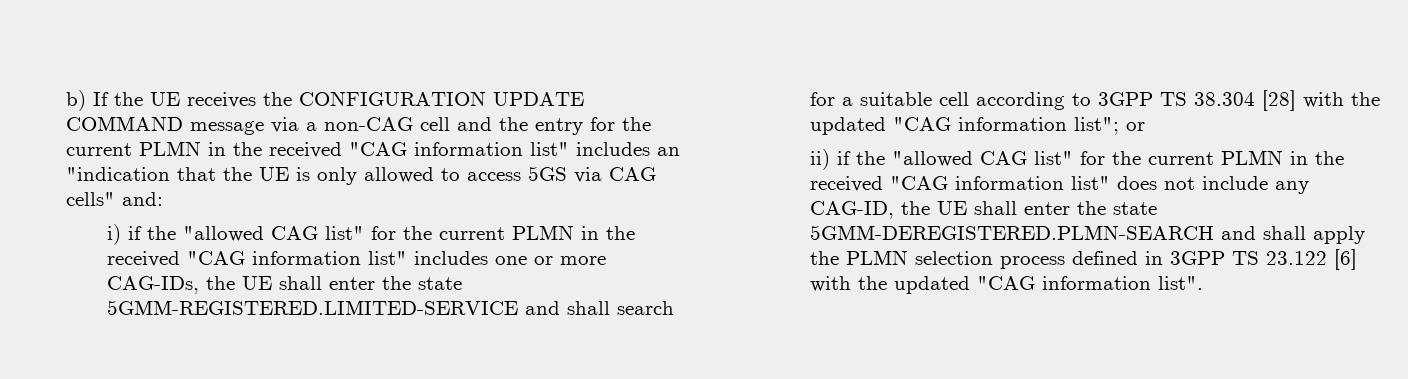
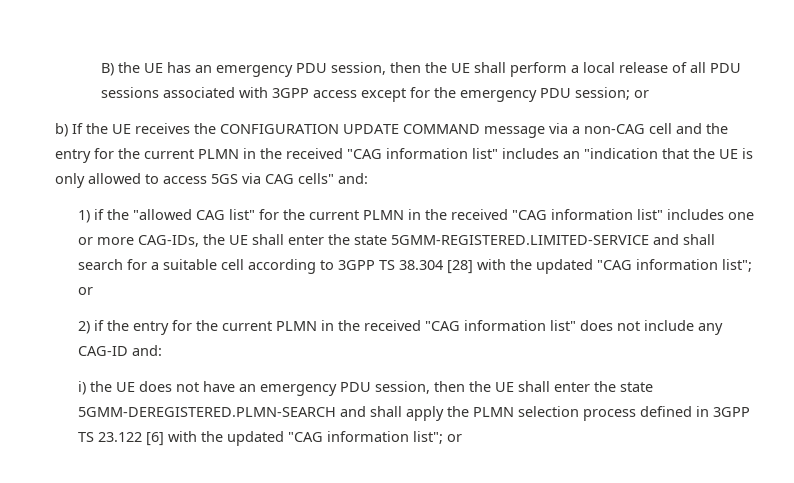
+ B) the UE has an emergency PDU session, then the UE shall perform a local release of all PDU sessions associated with 3GPP access except for the emergency PDU session; or
- i) if the "allowed CAG list" for the current PLMN in the received "CAG information list" includes one or more CAG-IDs, the UE shall enter the state 5GMM-REGISTERED.LIMITED-SERVICE and shall search for a suitable cell according to 3GPP TS 38.304 [28] with the updated "CAG information list"; or
+ 1) if the "allowed CAG list" for the current PLMN in the received "CAG information list" includes one or more CAG-IDs, the UE shall enter the state 5GMM-REGISTERED.LIMITED-SERVICE and shall search for a suitable cell according to 3GPP TS 38.304 [28] with the updated "CAG information list"; or
- ii) if the "allowed CAG list" for the current PLMN in the received "CAG information list" does not include any CAG-ID, the UE shall enter the state 5GMM-DEREGISTERED.PLMN-SEARCH and shall apply the PLMN selection process defined in 3GPP TS 23.122 [6] with the updated "CAG information list".
+ 2) if the entry for the current PLMN in the received "CAG information list" does not include any CAG-ID and:
+ i) the UE does not have an emergency PDU session, then the UE shall enter the state 5GMM-DEREGISTERED.PLMN-SEARCH and shall apply the PLMN selection process defined in 3GPP TS 23.122 [6] with the updated "CAG information list"; or

